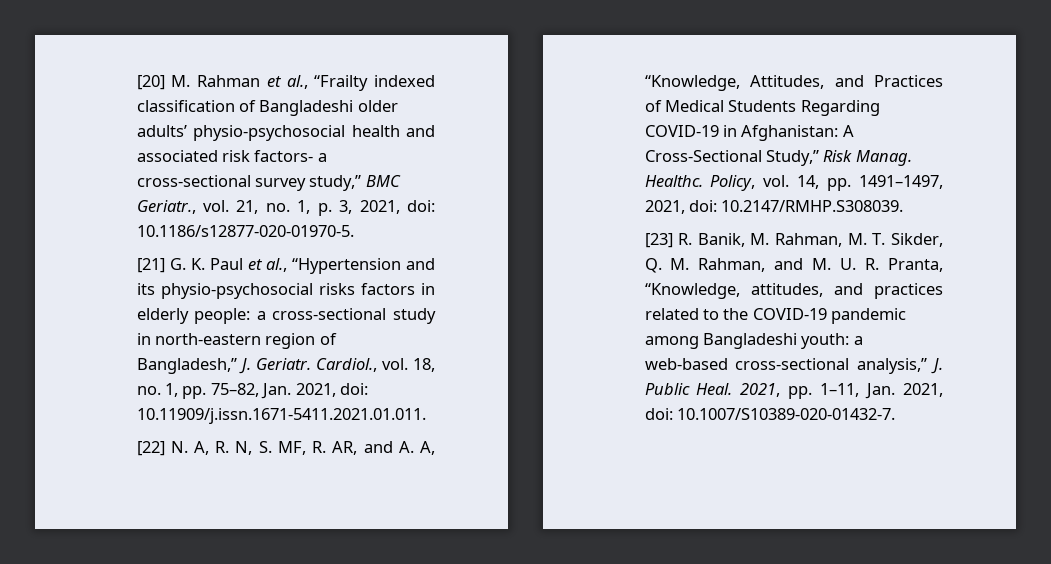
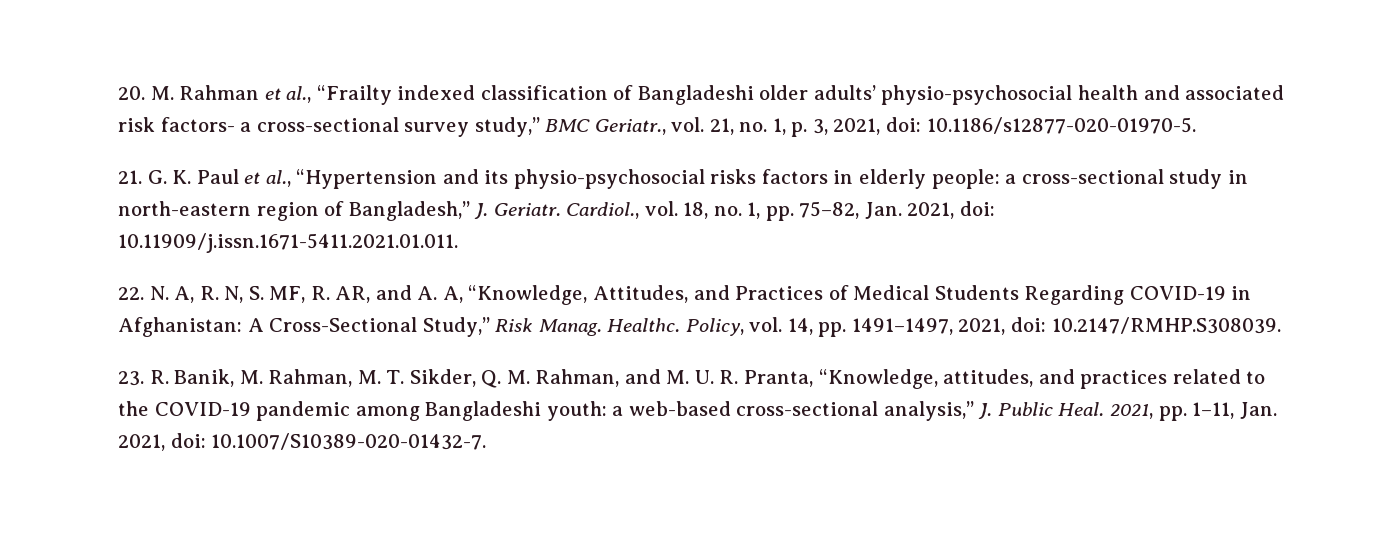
- [20] M. Rahman et al., “Frailty indexed classification of Bangladeshi older adults’ physio-psychosocial health and associated risk factors- a cross-sectional survey study,” BMC Geriatr., vol. 21, no. 1, p. 3, 2021, doi: 10.1186/s12877-020-01970-5.
+ 20. M. Rahman et al., “Frailty indexed classification of Bangladeshi older adults’ physio-psychosocial health and associated risk factors- a cross-sectional survey study,” BMC Geriatr., vol. 21, no. 1, p. 3, 2021, doi: 10.1186/s12877-020-01970-5.
- [21] G. K. Paul et al., “Hypertension and its physio-psychosocial risks factors in elderly people: a cross-sectional study in north-eastern region of Bangladesh,” J. Geriatr.
+ 21. G. K. Paul et al., “Hypertension and its physio-psychosocial risks factors in elderly people: a cross-sectional study in north-eastern region of Bangladesh,” J. Geriatr.
- [22] N. A, R. N, S. MF, R. AR, and A. A, “Knowledge, Attitudes, and Practices of Medical Students Regarding COVID-19 in Afghanistan: A Cross-Sectional Study,” Risk Manag.
+ 22. N. A, R. N, S. MF, R. AR, and A. A, “Knowledge, Attitudes, and Practices of Medical Students Regarding COVID-19 in Afghanistan: A Cross-Sectional Study,” Risk Manag.
- [23] R. Banik, M. Rahman, M. T. Sikder, Q. M. Rahman, and M. U. R. Pranta, “Knowledge, attitudes, and practices related to the COVID-19 pandemic among Bangladeshi youth: a web-based cross-sectional analysis,” J. Public Heal.
+ 23. R. Banik, M. Rahman, M. T. Sikder, Q. M. Rahman, and M. U. R. Pranta, “Knowledge, attitudes, and practices related to the COVID-19 pandemic among Bangladeshi youth: a web-based cross-sectional analysis,” J. Public Heal.

